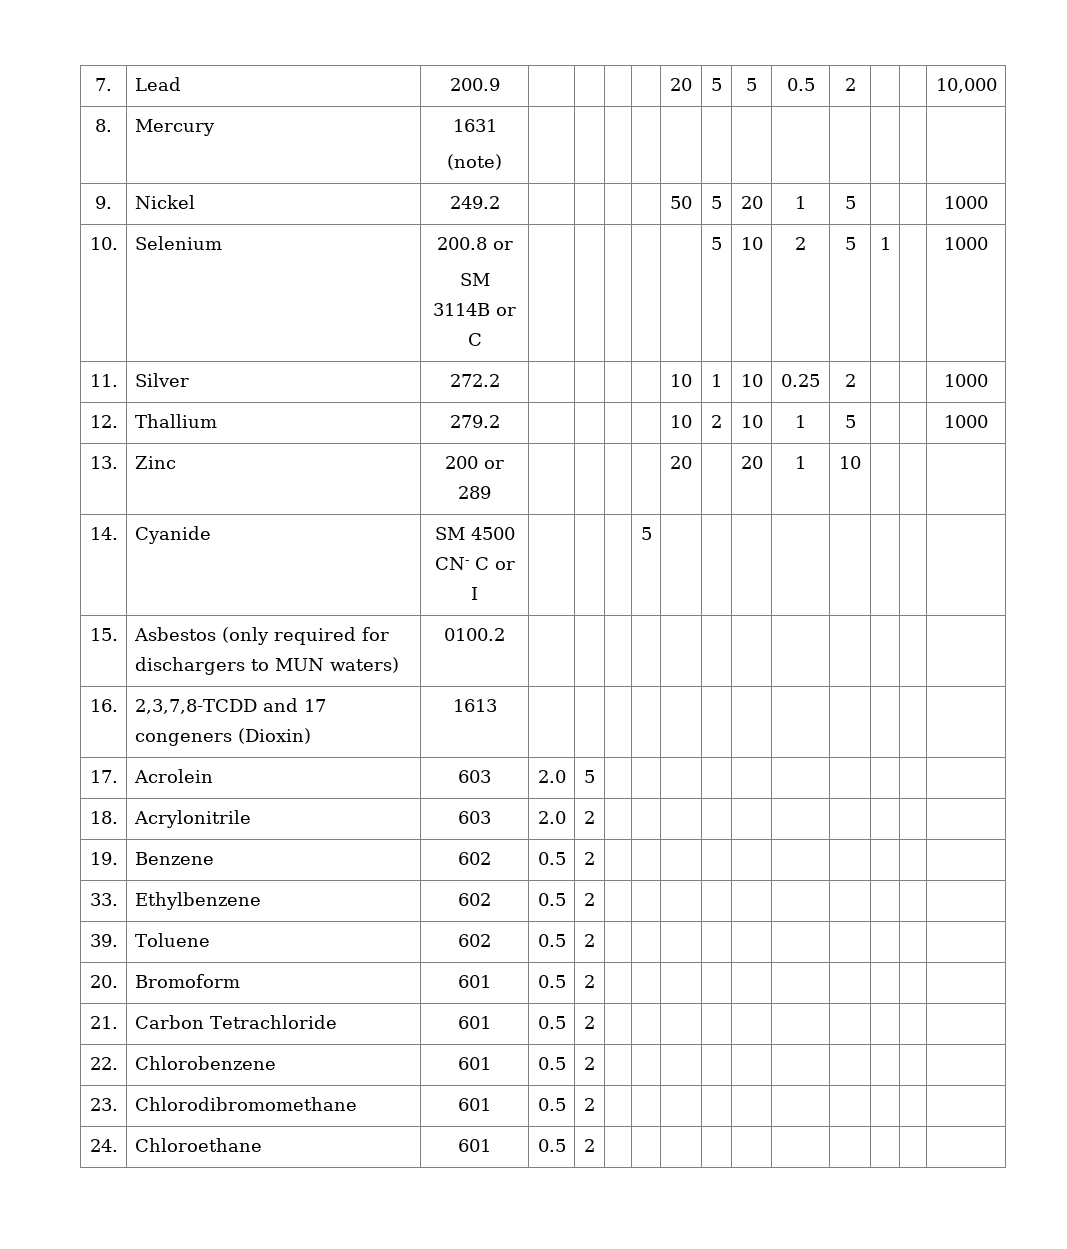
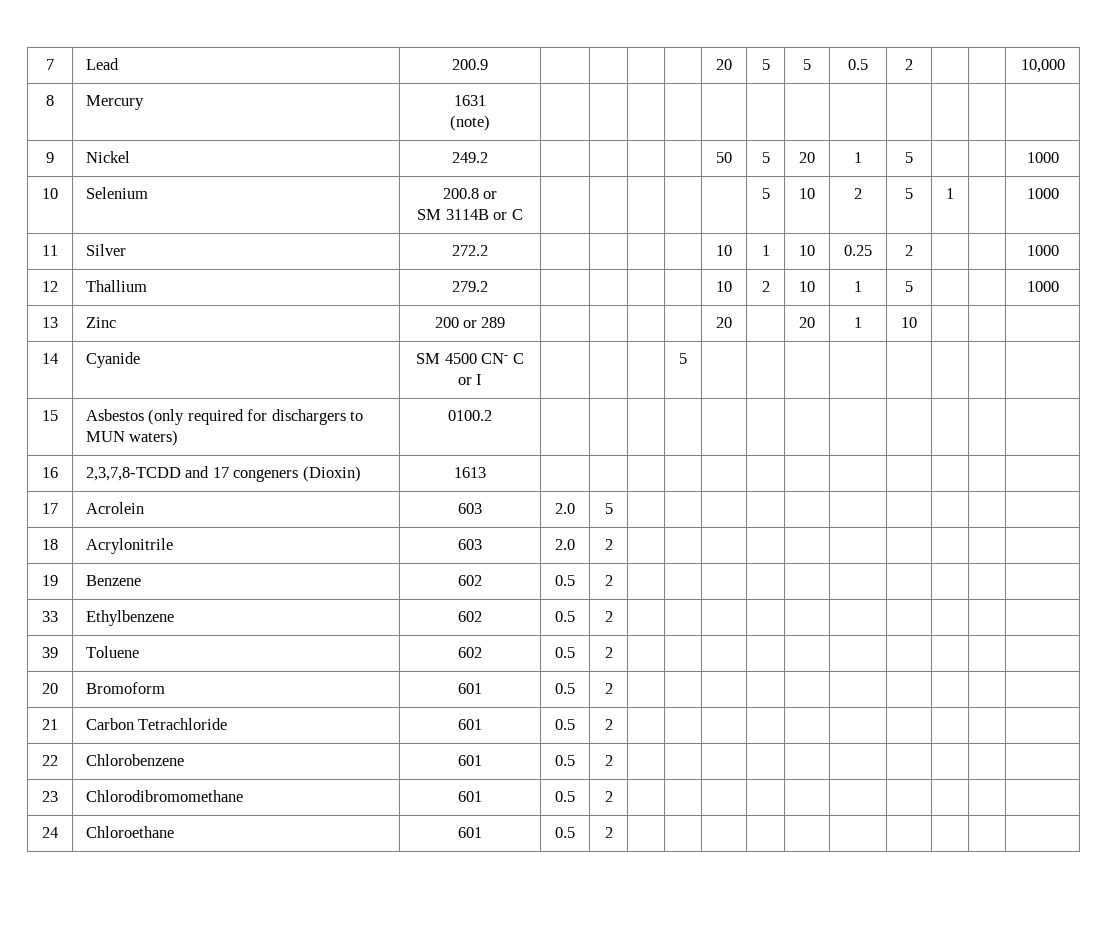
- 7. | Lead | 200.9 | | | | | 20 | 5 | 5 | 0.5 | 2 | | | 10,000
+ 7 | Lead | 200.9 | | | | | 20 | 5 | 5 | 0.5 | 2 | | | 10,000
- 8. | Mercury | 1631
+ 8 | Mercury | 1631
- 9. | Nickel | 249.2 | | | | | 50 | 5 | 20 | 1 | 5 | | | 1000
+ 9 | Nickel | 249.2 | | | | | 50 | 5 | 20 | 1 | 5 | | | 1000
- 10. | Selenium | 200.8 or
+ 10 | Selenium | 200.8 or
- 11. | Silver | 272.2 | | | | | 10 | 1 | 10 | 0.25 | 2 | | | 1000
+ 11 | Silver | 272.2 | | | | | 10 | 1 | 10 | 0.25 | 2 | | | 1000
- 12. | Thallium | 279.2 | | | | | 10 | 2 | 10 | 1 | 5 | | | 1000
+ 12 | Thallium | 279.2 | | | | | 10 | 2 | 10 | 1 | 5 | | | 1000
- 13. | Zinc | 200 or 289 | | | | | 20 | | 20 | 1 | 10 | | |
+ 13 | Zinc | 200 or 289 | | | | | 20 | | 20 | 1 | 10 | | |
- 14. | Cyanide | SM 4500 CN- C or I | | | | 5 | | | | | | | |
+ 14 | Cyanide | SM 4500 CN- C or I | | | | 5 | | | | | | | |
- 15. | Asbestos (only required for dischargers to MUN waters) | 0100.2 | | | | | | | | | | | |
+ 15 | Asbestos (only required for dischargers to MUN waters) | 0100.2 | | | | | | | | | | | |
- 16. | 2,3,7,8-TCDD and 17 congeners (Dioxin) | 1613 | | | | | | | | | | | |
+ 16 | 2,3,7,8-TCDD and 17 congeners (Dioxin) | 1613 | | | | | | | | | | | |
- 17. | Acrolein | 603 | 2.0 | 5 | | | | | | | | | |
+ 17 | Acrolein | 603 | 2.0 | 5 | | | | | | | | | |
- 18. | Acrylonitrile | 603 | 2.0 | 2 | | | | | | | | | |
+ 18 | Acrylonitrile | 603 | 2.0 | 2 | | | | | | | | | |
- 19. | Benzene | 602 | 0.5 | 2 | | | | | | | | | |
+ 19 | Benzene | 602 | 0.5 | 2 | | | | | | | | | |
- 33. | Ethylbenzene | 602 | 0.5 | 2 | | | | | | | | | |
+ 33 | Ethylbenzene | 602 | 0.5 | 2 | | | | | | | | | |
- 39. | Toluene | 602 | 0.5 | 2 | | | | | | | | | |
+ 39 | Toluene | 602 | 0.5 | 2 | | | | | | | | | |
- 20. | Bromoform | 601 | 0.5 | 2 | | | | | | | | | |
+ 20 | Bromoform | 601 | 0.5 | 2 | | | | | | | | | |
- 21. | Carbon Tetrachloride | 601 | 0.5 | 2 | | | | | | | | | |
+ 21 | Carbon Tetrachloride | 601 | 0.5 | 2 | | | | | | | | | |
- 22. | Chlorobenzene | 601 | 0.5 | 2 | | | | | | | | | |
+ 22 | Chlorobenzene | 601 | 0.5 | 2 | | | | | | | | | |
- 23. | Chlorodibromomethane | 601 | 0.5 | 2 | | | | | | | | | |
+ 23 | Chlorodibromomethane | 601 | 0.5 | 2 | | | | | | | | | |
- 24. | Chloroethane | 601 | 0.5 | 2 | | | | | | | | | |
+ 24 | Chloroethane | 601 | 0.5 | 2 | | | | | | | | | |

